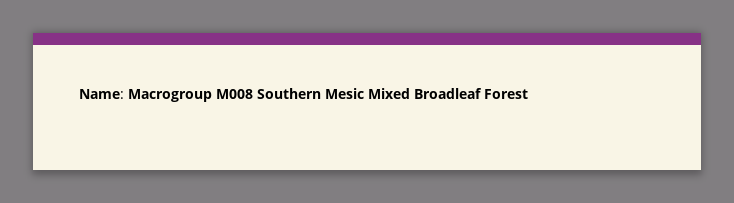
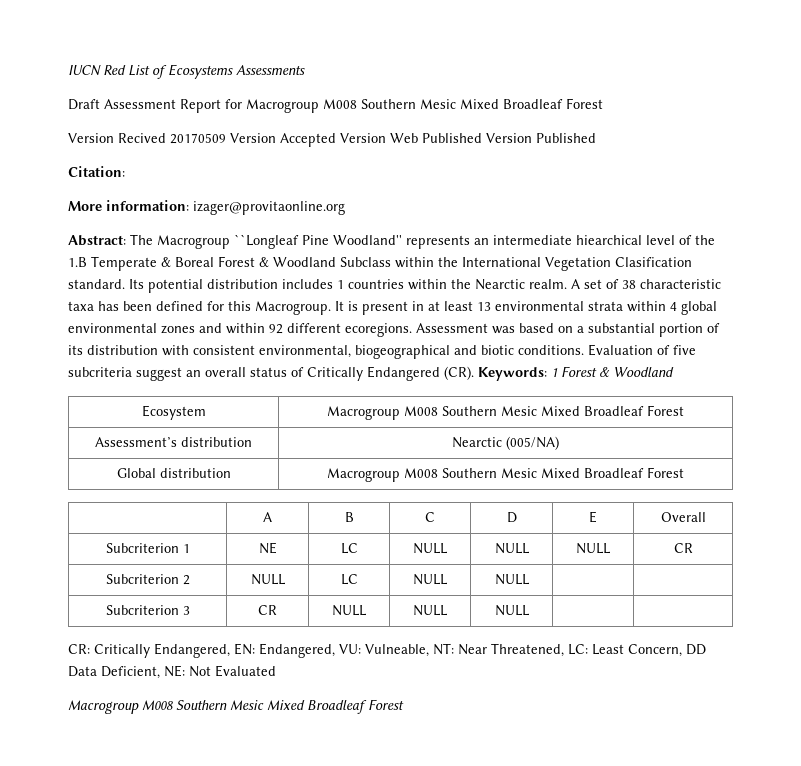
- Name: Macrogroup M008 Southern Mesic Mixed Broadleaf Forest
+ IUCN Red List of Ecosystems Assessments
+ Draft Assessment Report for Macrogroup M008 Southern Mesic Mixed Broadleaf Forest
+ Version Recived 20170509 Version Accepted Version Web Published Version Published
+ Citation:
+ More information: izager@provitaonline.org
+ Abstract: The Macrogroup ``Longleaf Pine Woodland'' represents an intermediate hiearchical level of the 1.B Temperate & Boreal Forest & Woodland Subclass within the International Vegetation Clasification standard. Its potential distribution includes 1 countries within the Nearctic realm. A set of 38 characteristic taxa has been defined for this Macrogroup. It is present in at least 13 environmental strata within 4 global environmental zones and within 92 different ecoregions. Assessment was based on a substantial portion of its distribution with consistent environmental, biogeographical and biotic conditions. Evaluation of five subcriteria suggest an overall status of Critically Endangered (CR). Keywords: 1 Forest & Woodland
+ Ecosystem | Macrogroup M008 Southern Mesic Mixed Broadleaf Forest
+ Assessment’s distribution | Nearctic (005/NA)
+ Global distribution | Macrogroup M008 Southern Mesic Mixed Broadleaf Forest
+ | A | B | C | D | E | Overall
+ Subcriterion 1 | NE | LC | NULL | NULL | NULL | CR
+ Subcriterion 2 | NULL | LC | NULL | NULL | |
+ Subcriterion 3 | CR | NULL | NULL | NULL | |
+ CR: Critically Endangered, EN: Endangered, VU: Vulneable, NT: Near Threatened, LC: Least Concern, DD Data Deficient, NE: Not Evaluated
+ Macrogroup M008 Southern Mesic Mixed Broadleaf Forest

